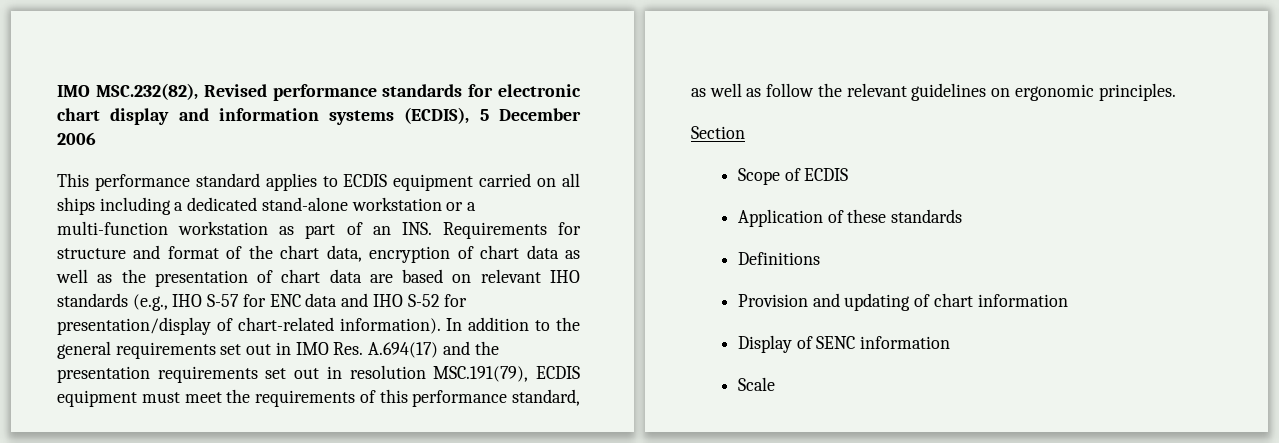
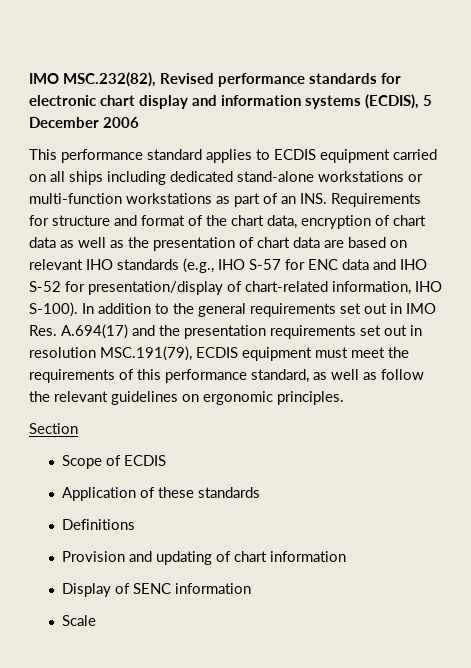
- This performance standard applies to ECDIS equipment carried on all ships including a dedicated stand-alone workstation or a multi-function workstation as part of an INS. Requirements for structure and format of the chart data, encryption of chart data as well as the presentation of chart data are based on relevant IHO standards (e.g., IHO S-57 for ENC data and IHO S-52 for presentation/display of chart-related information).
+ This performance standard applies to ECDIS equipment carried on all ships including dedicated stand-alone workstations or multi-function workstations as part of an INS. Requirements for structure and format of the chart data, encryption of chart data as well as the presentation of chart data are based on relevant IHO standards (e.g., IHO S-57 for ENC data and IHO S-52 for presentation/display of chart-related information, IHO S-100).

